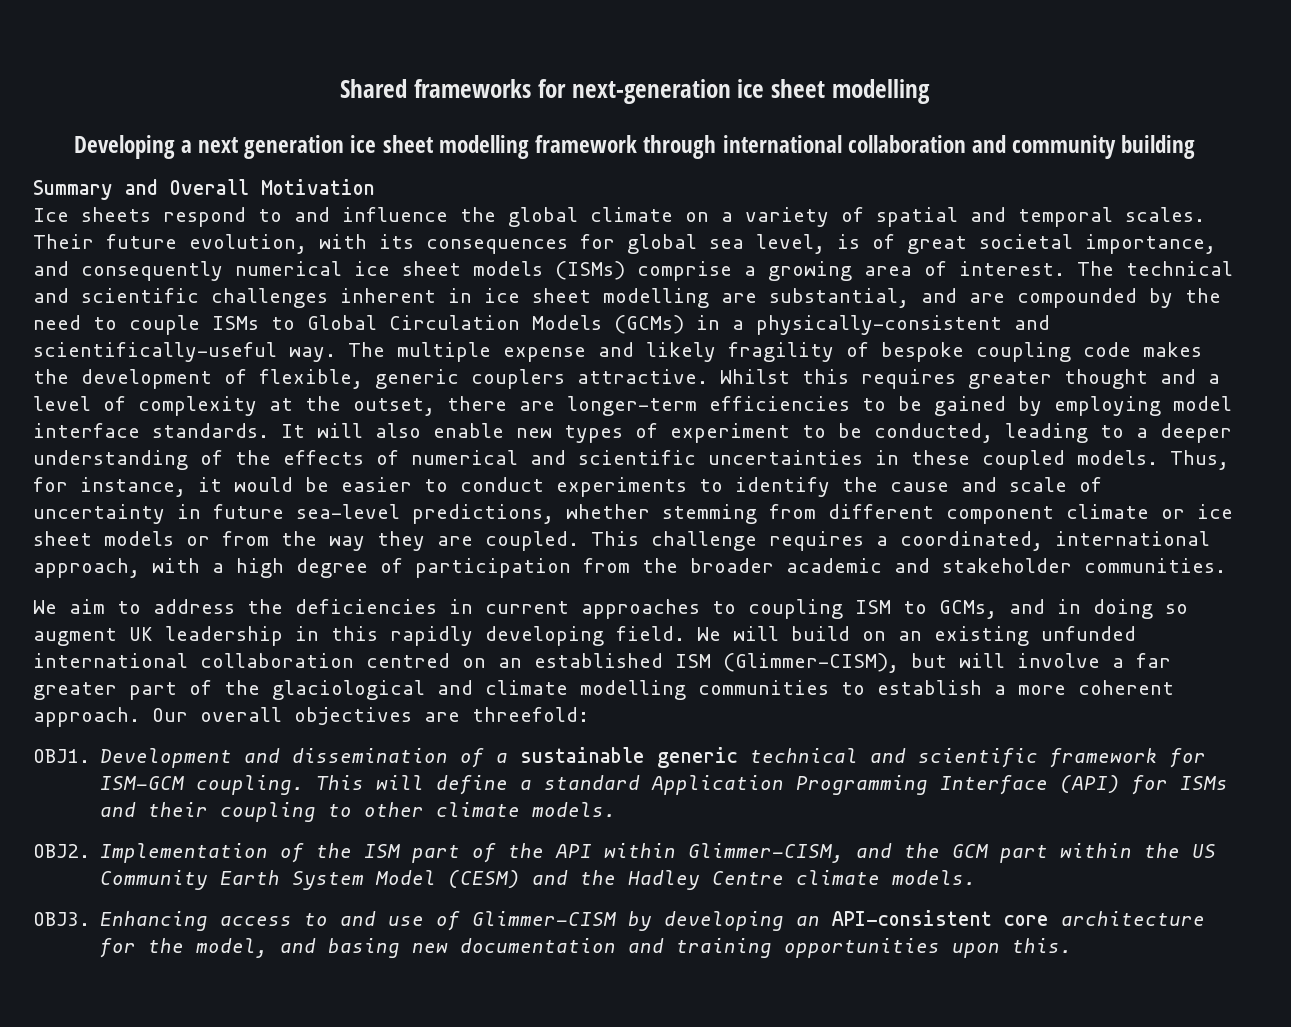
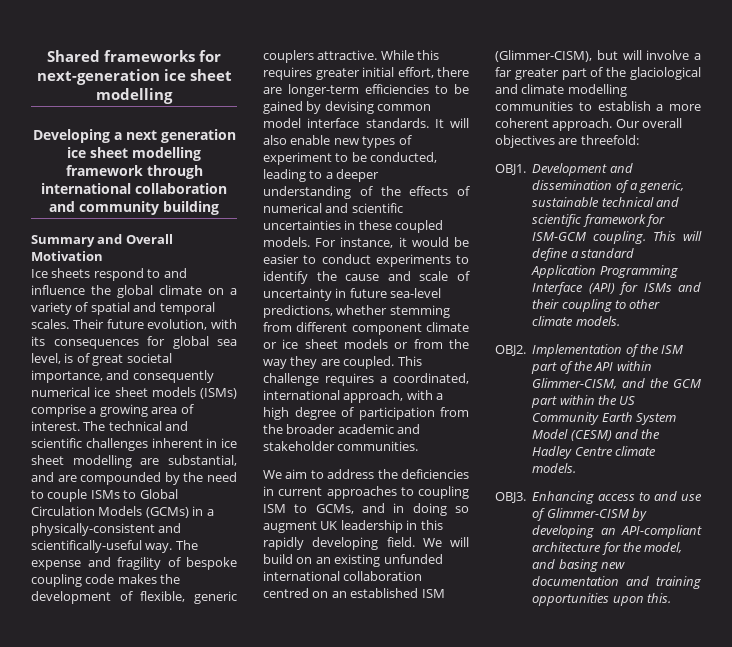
- The multiple expense and likely fragility of bespoke coupling code makes the development of flexible, generic couplers attractive.
+ The expense and fragility of bespoke coupling code makes the development of flexible, generic couplers attractive.
- Whilst this requires greater thought and a level of complexity at the outset, there are longer-term efficiencies to be gained by employing model interface standards.
+ While this requires greater initial effort, there are longer-term efficiencies to be gained by devising common model interface standards.
- Thus, for instance, it would be easier to conduct experiments to identify the cause and scale of uncertainty in future sea-level predictions, whether stemming from different component climate or ice sheet models or from the way they are coupled.
+ For instance, it would be easier to conduct experiments to identify the cause and scale of uncertainty in future sea-level predictions, whether stemming from different component climate or ice sheet models or from the way they are coupled.
- Development and dissemination of a sustainable generic technical and scientific framework for ISM-GCM coupling.
+ Development and dissemination of a generic, sustainable technical and scientific framework for ISM-GCM coupling.
- Enhancing access to and use of Glimmer-CISM by developing an API-consistent core architecture for the model, and basing new documentation and training opportunities upon this.
+ Enhancing access to and use of Glimmer-CISM by developing an API-compliant architecture for the model, and basing new documentation and training opportunities upon this.

